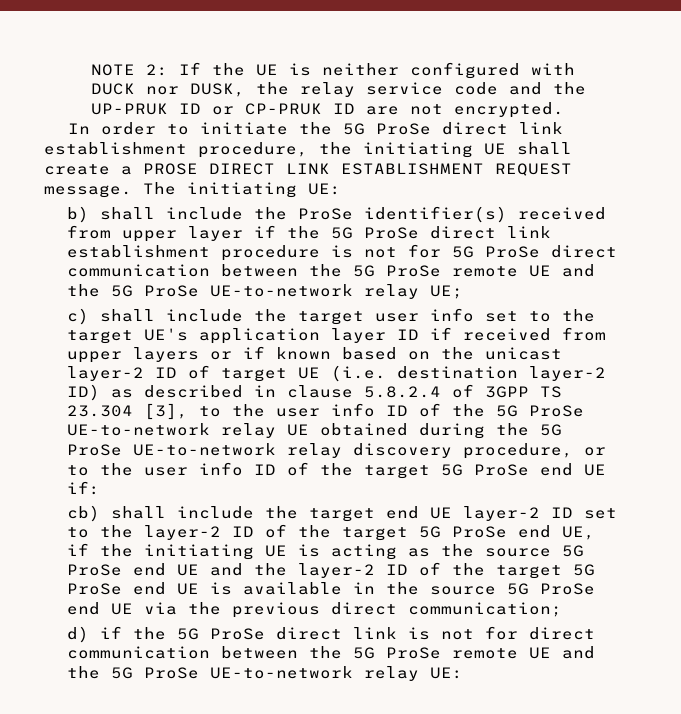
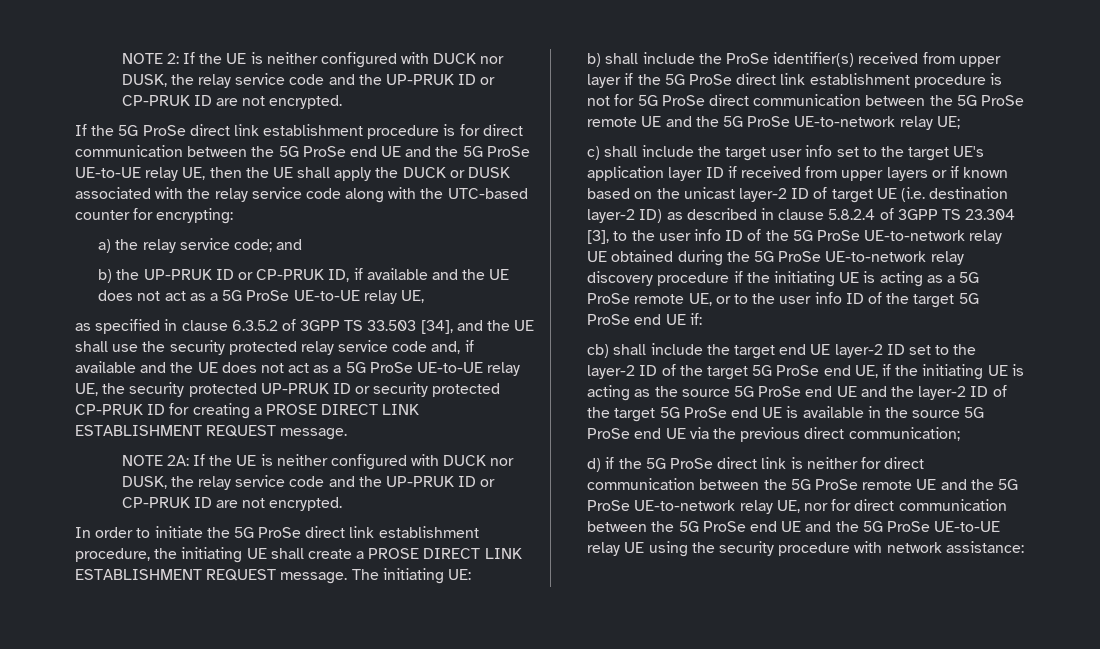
+ If the 5G ProSe direct link establishment procedure is for direct communication between the 5G ProSe end UE and the 5G ProSe UE-to-UE relay UE, then the UE shall apply the DUCK or DUSK associated with the relay service code along with the UTC-based counter for encrypting:
+ a) the relay service code; and
+ b) the UP-PRUK ID or CP-PRUK ID, if available and the UE does not act as a 5G ProSe UE-to-UE relay UE,
+ as specified in clause 6.3.5.2 of 3GPP TS 33.503 [34], and the UE shall use the security protected relay service code and, if available and the UE does not act as a 5G ProSe UE-to-UE relay UE, the security protected UP-PRUK ID or security protected CP-PRUK ID for creating a PROSE DIRECT LINK ESTABLISHMENT REQUEST message.
+ NOTE 2A: If the UE is neither configured with DUCK nor DUSK, the relay service code and the UP-PRUK ID or CP-PRUK ID are not encrypted.
- c) shall include the target user info set to the target UE's application layer ID if received from upper layers or if known based on the unicast layer-2 ID of target UE (i.e. destination layer-2 ID) as described in clause 5.8.2.4 of 3GPP TS 23.304 [3], to the user info ID of the 5G ProSe UE-to-network relay UE obtained during the 5G ProSe UE-to-network relay discovery procedure, or to the user info ID of the target 5G ProSe end UE if:
+ c) shall include the target user info set to the target UE's application layer ID if received from upper layers or if known based on the unicast layer-2 ID of target UE (i.e. destination layer-2 ID) as described in clause 5.8.2.4 of 3GPP TS 23.304 [3], to the user info ID of the 5G ProSe UE-to-network relay UE obtained during the 5G ProSe UE-to-network relay discovery procedure if the initiating UE is acting as a 5G ProSe remote UE, or to the user info ID of the target 5G ProSe end UE if:
- d) if the 5G ProSe direct link is not for direct communication between the 5G ProSe remote UE and the 5G ProSe UE-to-network relay UE:
+ d) if the 5G ProSe direct link is neither for direct communication between the 5G ProSe remote UE and the 5G ProSe UE-to-network relay UE, nor for direct communication between the 5G ProSe end UE and the 5G ProSe UE-to-UE relay UE using the security procedure with network assistance:

